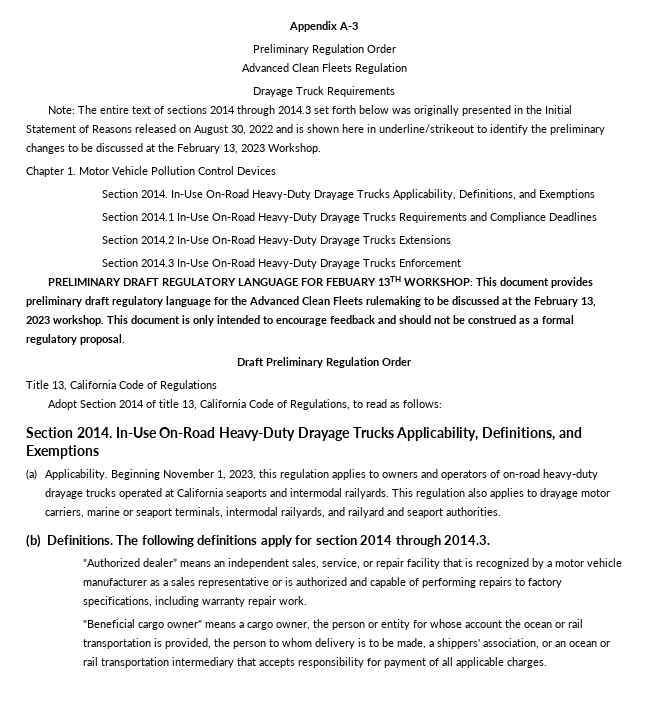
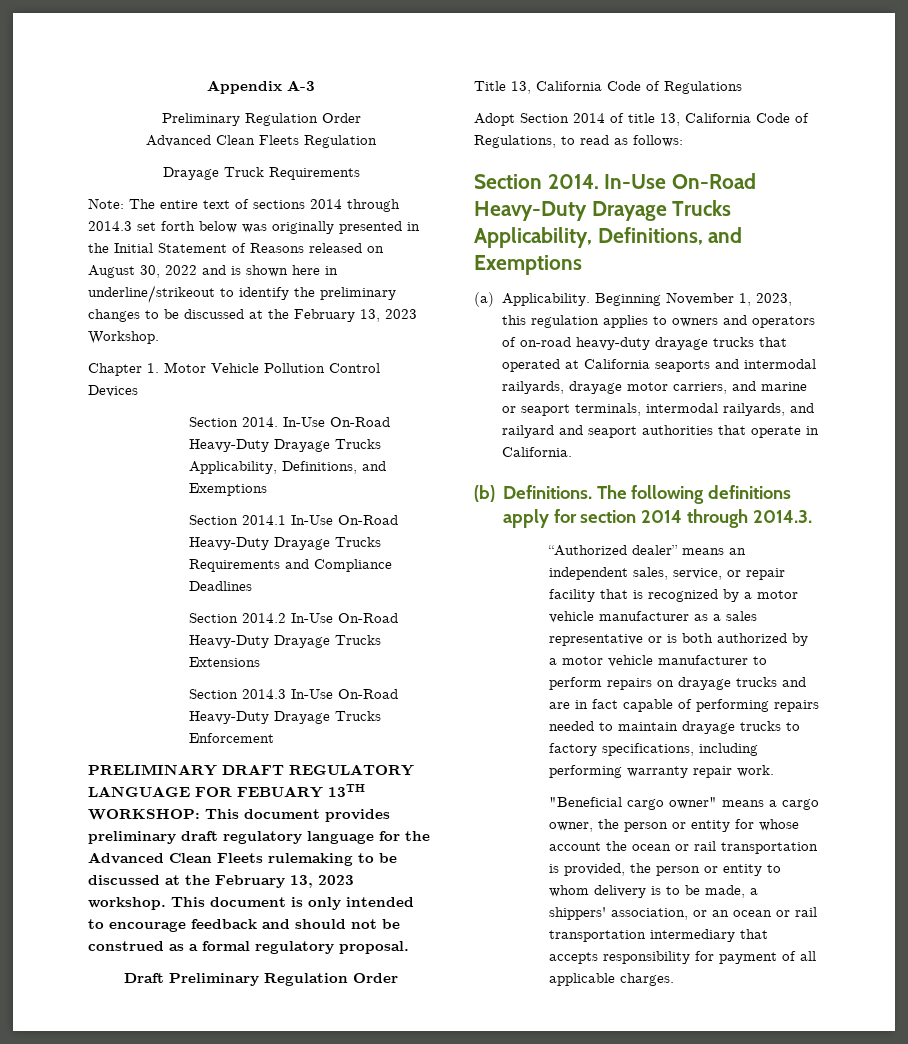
- Beginning November 1, 2023, this regulation applies to owners and operators of on-road heavy-duty drayage trucks operated at California seaports and intermodal railyards. This regulation also applies to drayage motor carriers, marine or seaport terminals, intermodal railyards, and railyard and seaport authorities.
+ Beginning November 1, 2023, this regulation applies to owners and operators of on-road heavy-duty drayage trucks that operated at California seaports and intermodal railyards, drayage motor carriers, and marine or seaport terminals, intermodal railyards, and railyard and seaport authorities that operate in California.
- “Authorized dealer” means an independent sales, service, or repair facility that is recognized by a motor vehicle manufacturer as a sales representative or is authorized and capable of performing repairs to factory specifications, including warranty repair work.
+ “Authorized dealer” means an independent sales, service, or repair facility that is recognized by a motor vehicle manufacturer as a sales representative or is both authorized by a motor vehicle manufacturer to perform repairs on drayage trucks and are in fact capable of performing repairs needed to maintain drayage trucks to factory specifications, including performing warranty repair work.
- "Beneficial cargo owner" means a cargo owner, the person or entity for whose account the ocean or rail transportation is provided, the person to whom delivery is to be made, a shippers' association, or an ocean or rail transportation intermediary that accepts responsibility for payment of all applicable charges.
+ "Beneficial cargo owner" means a cargo owner, the person or entity for whose account the ocean or rail transportation is provided, the person or entity to whom delivery is to be made, a shippers' association, or an ocean or rail transportation intermediary that accepts responsibility for payment of all applicable charges.

